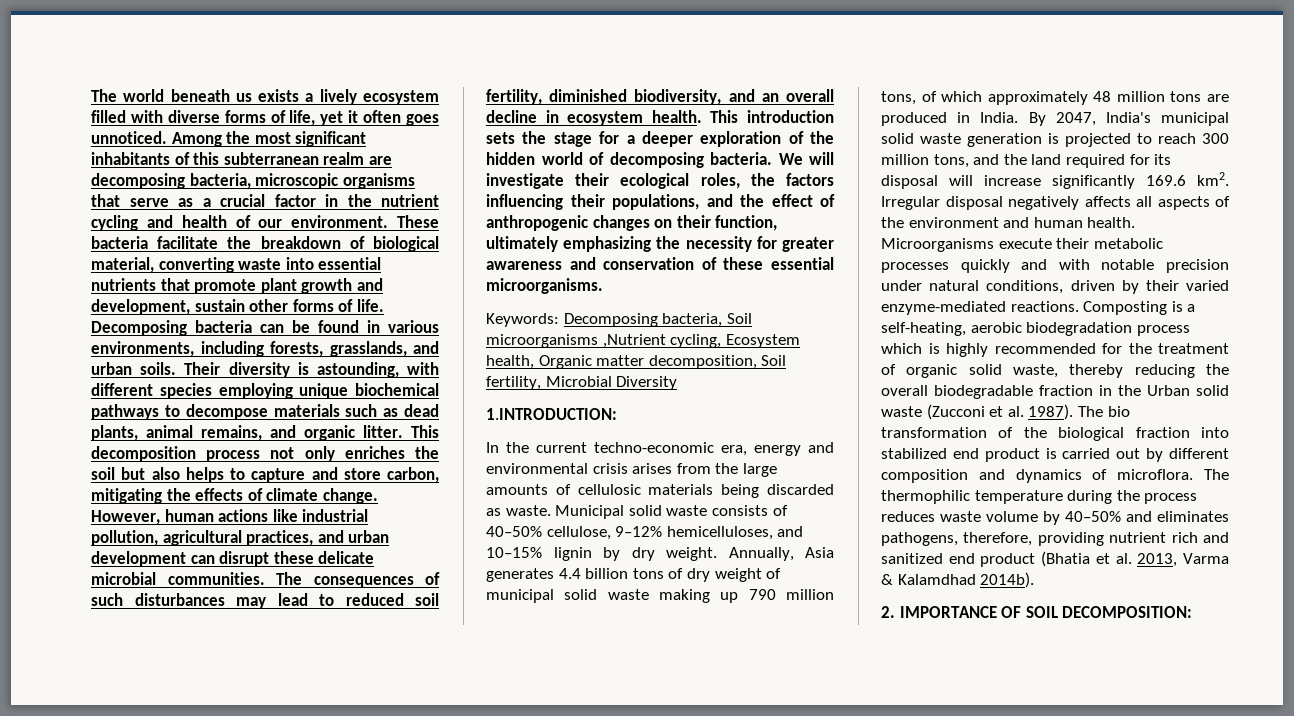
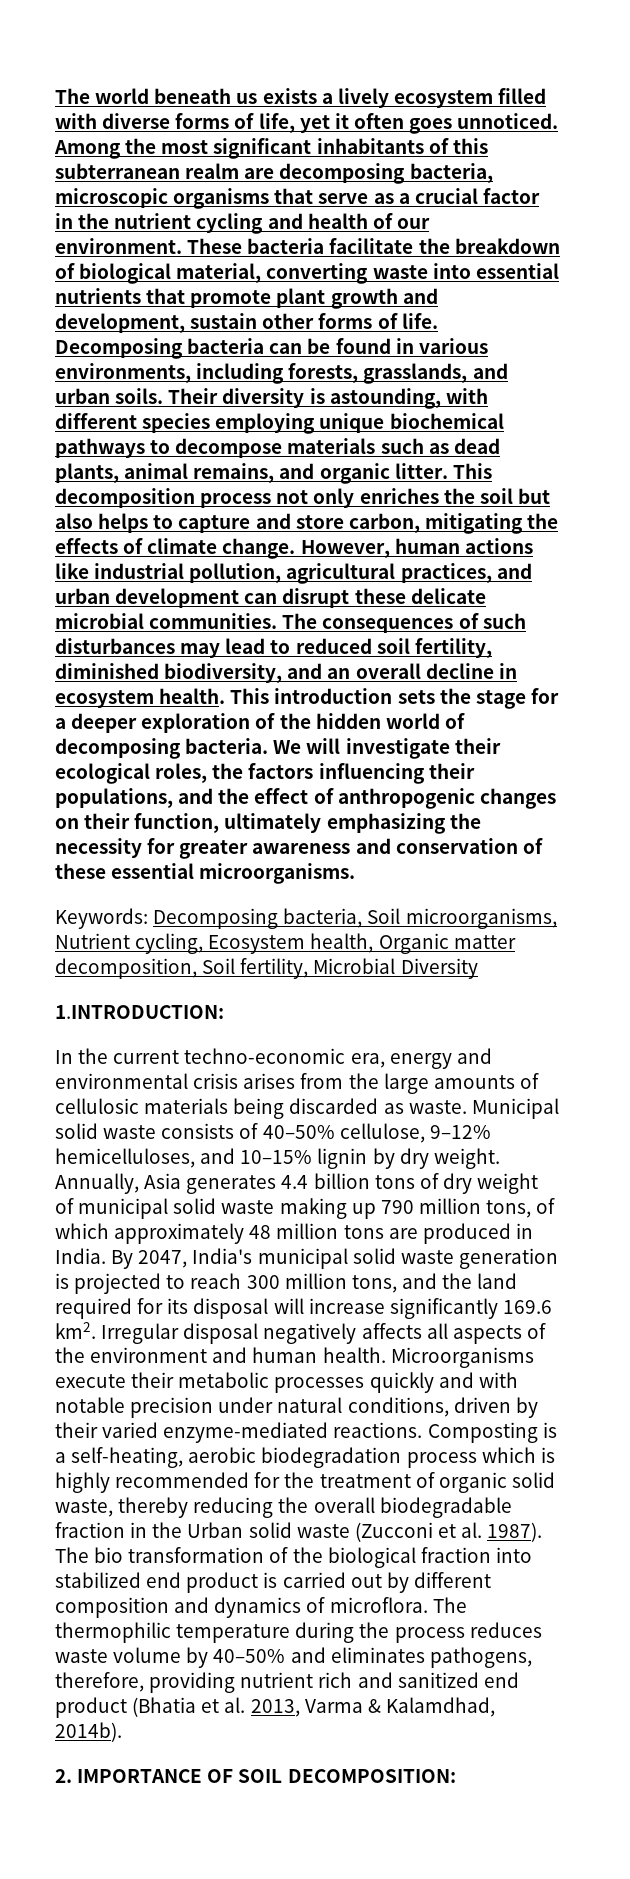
- Keywords: Decomposing bacteria, Soil microorganisms ,Nutrient cycling, Ecosystem health, Organic matter decomposition, Soil fertility, Microbial Diversity
+ Keywords: Decomposing bacteria, Soil microorganisms, Nutrient cycling, Ecosystem health, Organic matter decomposition, Soil fertility, Microbial Diversity
- The thermophilic temperature during the process reduces waste volume by 40–50% and eliminates pathogens, therefore, providing nutrient rich and sanitized end product (Bhatia et al. 2013, Varma & Kalamdhad 2014b).
+ The thermophilic temperature during the process reduces waste volume by 40–50% and eliminates pathogens, therefore, providing nutrient rich and sanitized end product (Bhatia et al. 2013, Varma & Kalamdhad, 2014b).

